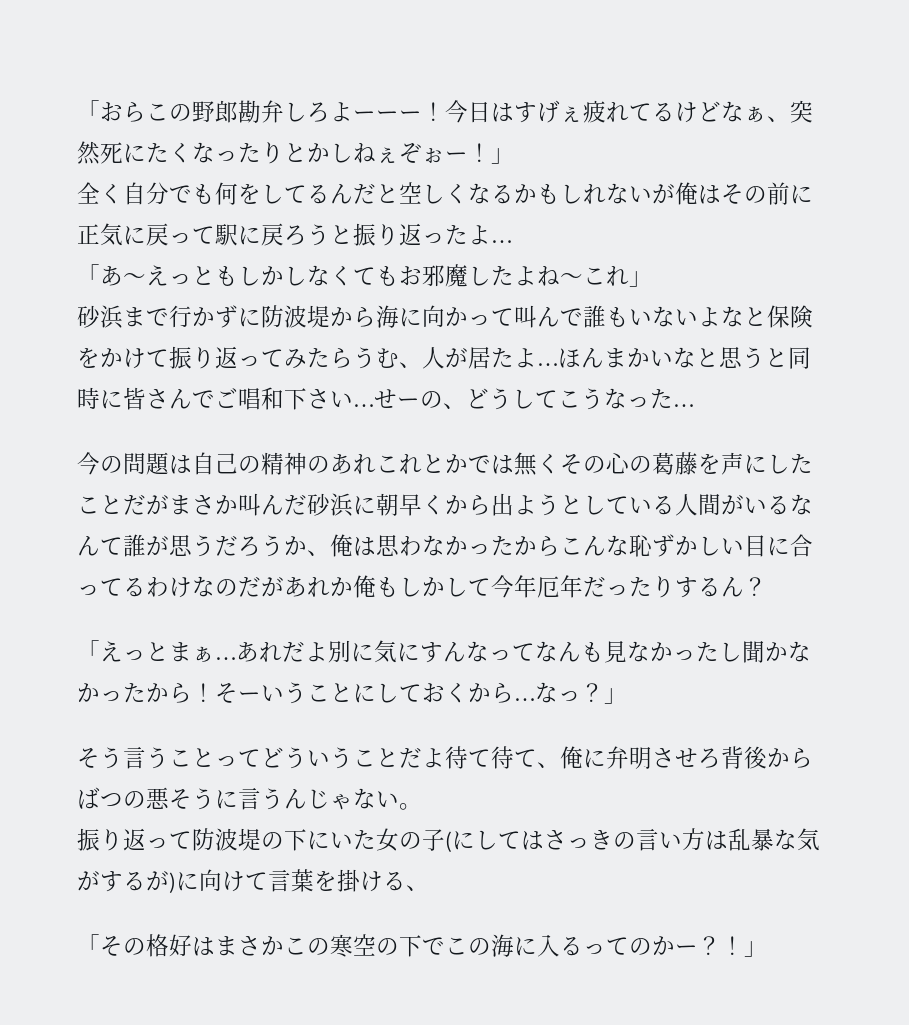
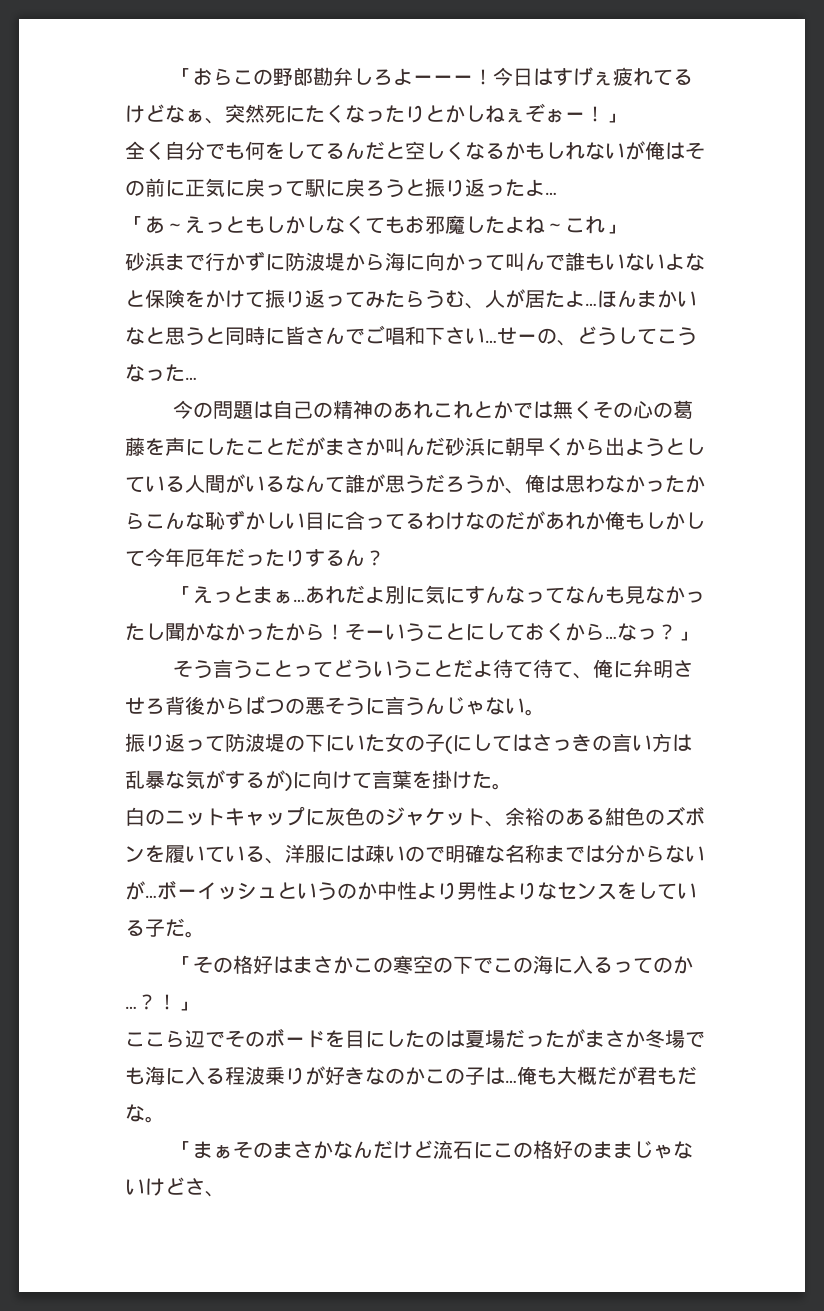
- 振り返って防波堤の下にいた女の子(にしてはさっきの言い方は乱暴な気がするが)に向けて言葉を掛ける、
+ 振り返って防波堤の下にいた女の子(にしてはさっきの言い方は乱暴な気がするが)に向けて言葉を掛けた。
+ 白のニットキャップに灰色のジャケット、余裕のある紺色のズボンを履いている、洋服には疎いので明確な名称までは分からないが…ボーイッシュというのか中性より男性よりなセンスをしている子だ。
- 「その格好はまさかこの寒空の下でこの海に入るってのかー？
+ 「その格好はまさかこの寒空の下でこの海に入るってのか…？
+ ここら辺でそのボードを目にしたのは夏場だったがまさか冬場でも海に入る程波乗りが好きなのかこの子は…俺も大概だが君もだな。
+ 「まぁそのまさかなんだけど流石にこの格好のままじゃないけどさ、

